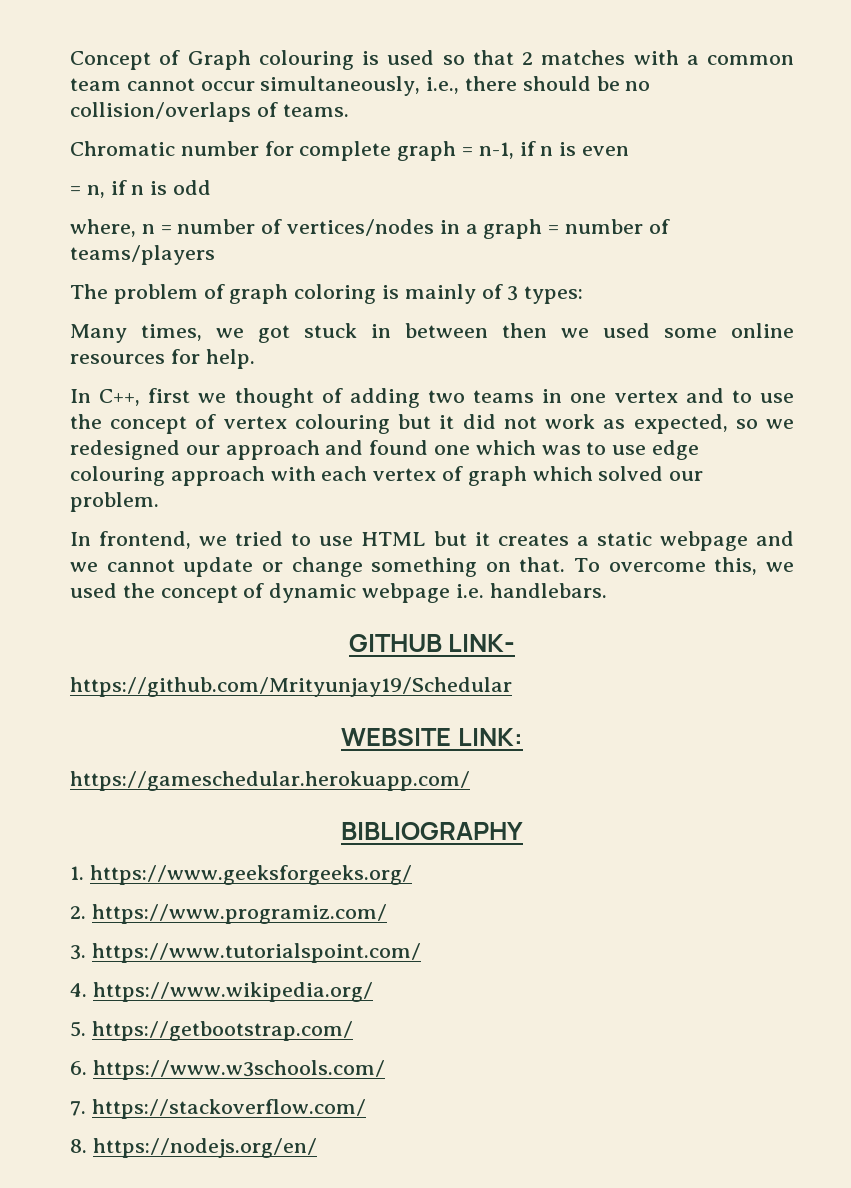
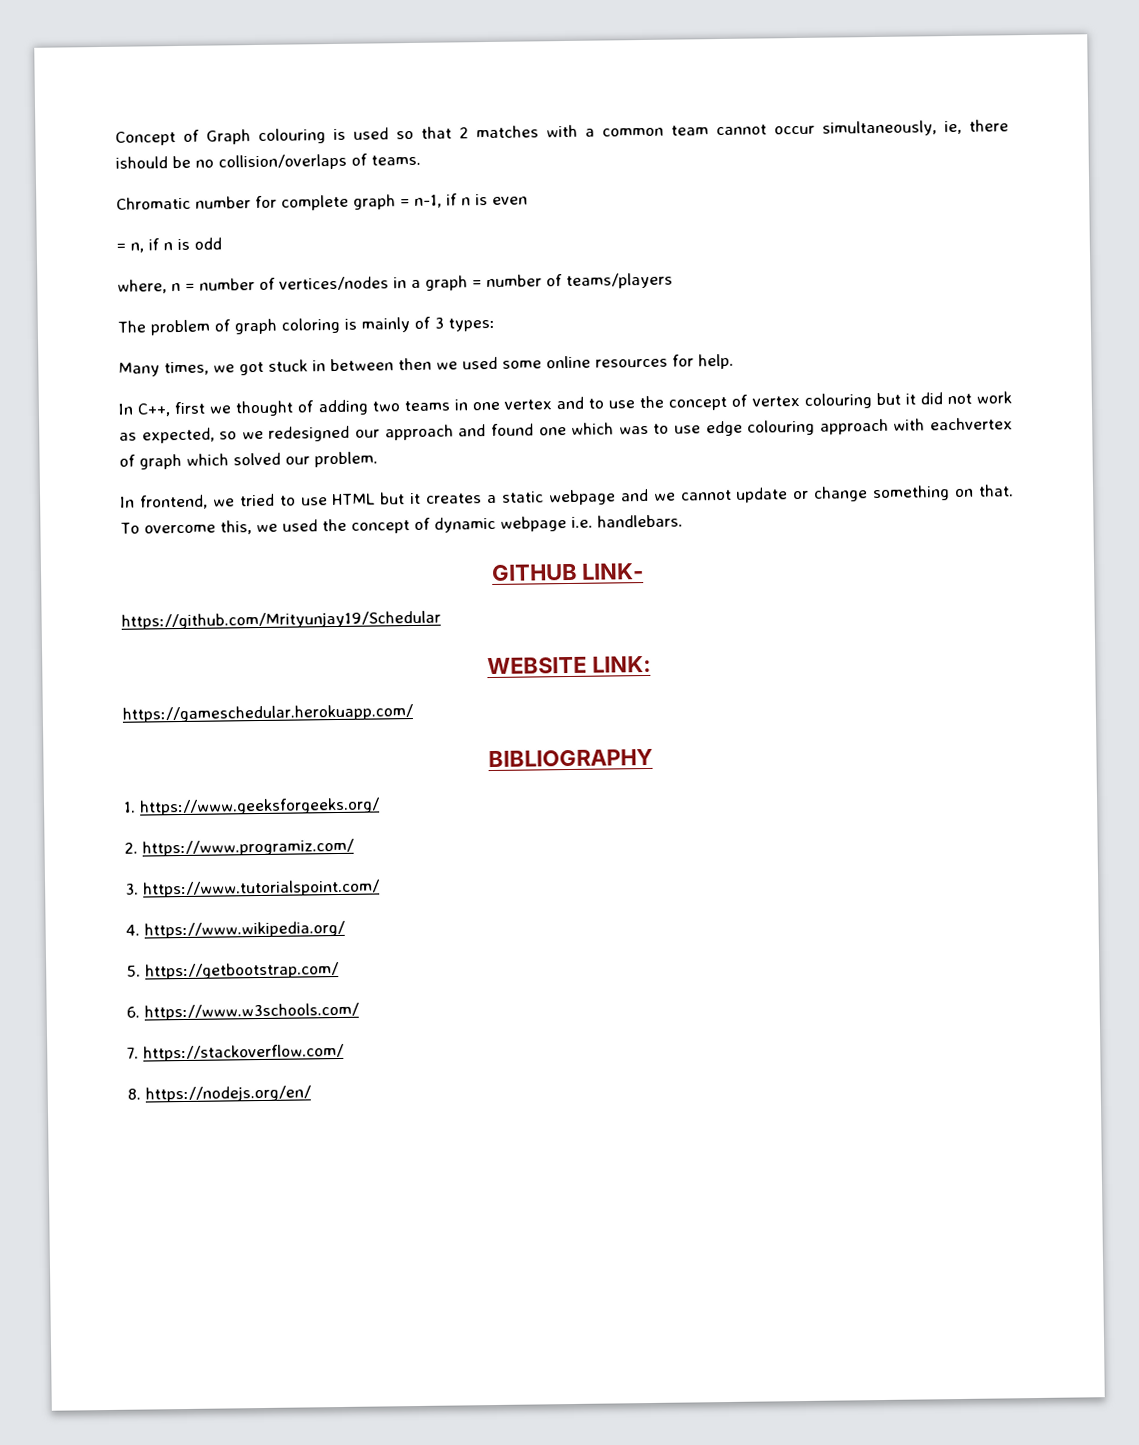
- Concept of Graph colouring is used so that 2 matches with a common team cannot occur simultaneously, i.e., there should be no collision/overlaps of teams.
+ Concept of Graph colouring is used so that 2 matches with a common team cannot occur simultaneously, ie, there ishould be no collision/overlaps of teams.
- In C++, first we thought of adding two teams in one vertex and to use the concept of vertex colouring but it did not work as expected, so we redesigned our approach and found one which was to use edge colouring approach with each vertex of graph which solved our problem.
+ In C++, first we thought of adding two teams in one vertex and to use the concept of vertex colouring but it did not work as expected, so we redesigned our approach and found one which was to use edge colouring approach with eachvertex of graph which solved our problem.

